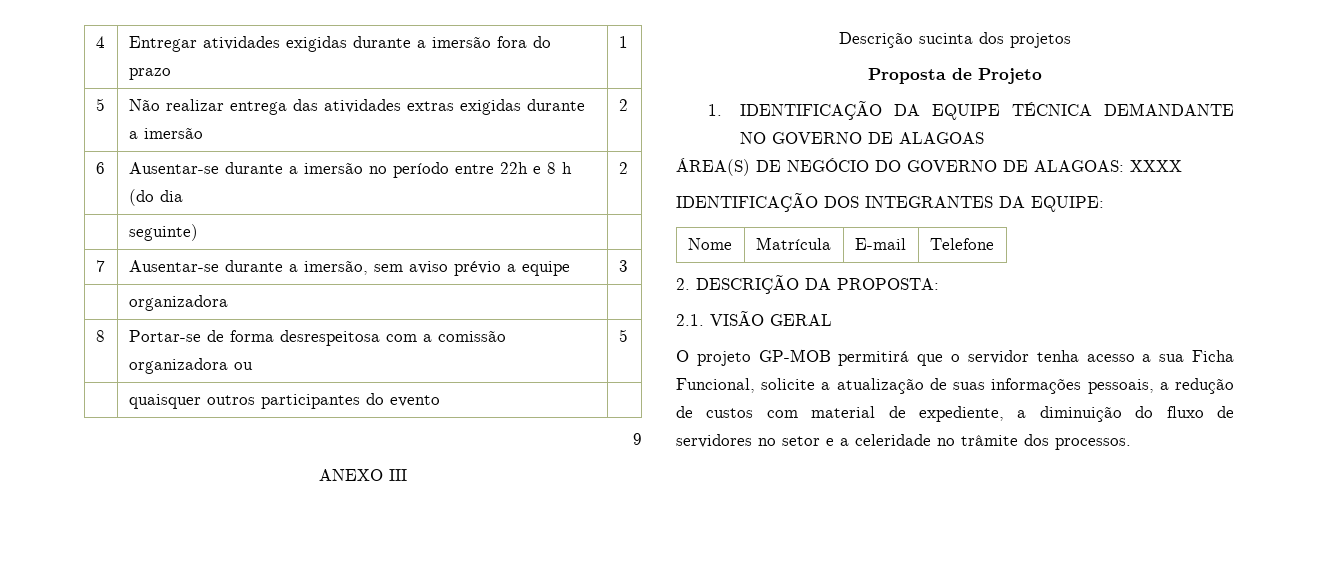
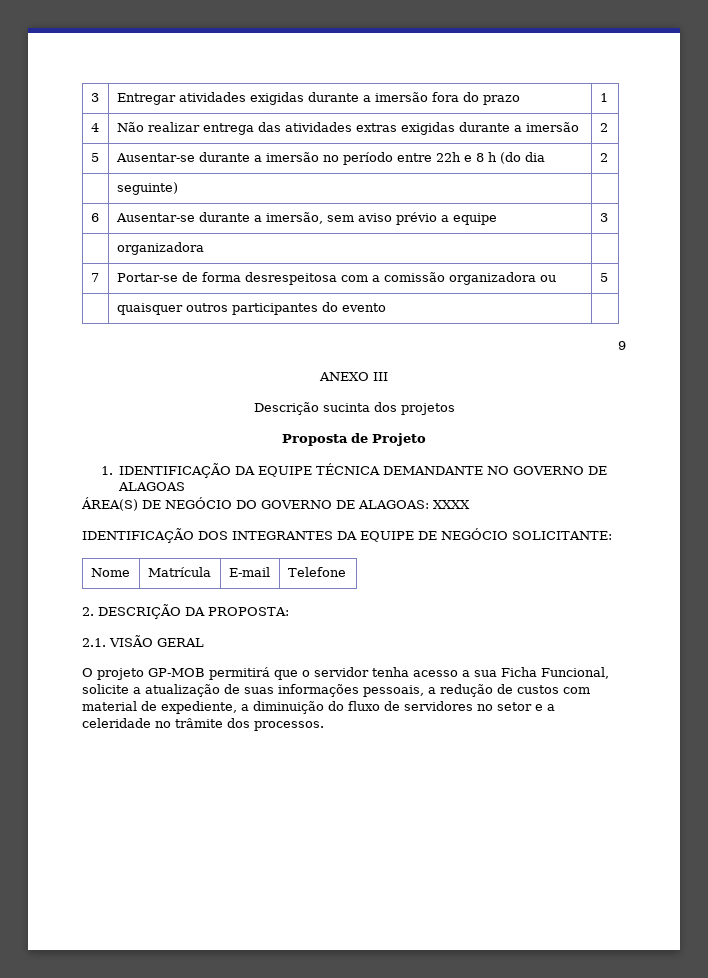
- 4 | Entregar atividades exigidas durante a imersão fora do prazo | 1
+ 3 | Entregar atividades exigidas durante a imersão fora do prazo | 1
- 5 | Não realizar entrega das atividades extras exigidas durante a imersão | 2
+ 4 | Não realizar entrega das atividades extras exigidas durante a imersão | 2
- 6 | Ausentar-se durante a imersão no período entre 22h e 8 h (do dia | 2
+ 5 | Ausentar-se durante a imersão no período entre 22h e 8 h (do dia | 2
- 7 | Ausentar-se durante a imersão, sem aviso prévio a equipe | 3
+ 6 | Ausentar-se durante a imersão, sem aviso prévio a equipe | 3
- 8 | Portar-se de forma desrespeitosa com a comissão organizadora ou | 5
+ 7 | Portar-se de forma desrespeitosa com a comissão organizadora ou | 5
- IDENTIFICAÇÃO DOS INTEGRANTES DA EQUIPE:
+ IDENTIFICAÇÃO DOS INTEGRANTES DA EQUIPE DE NEGÓCIO SOLICITANTE:

